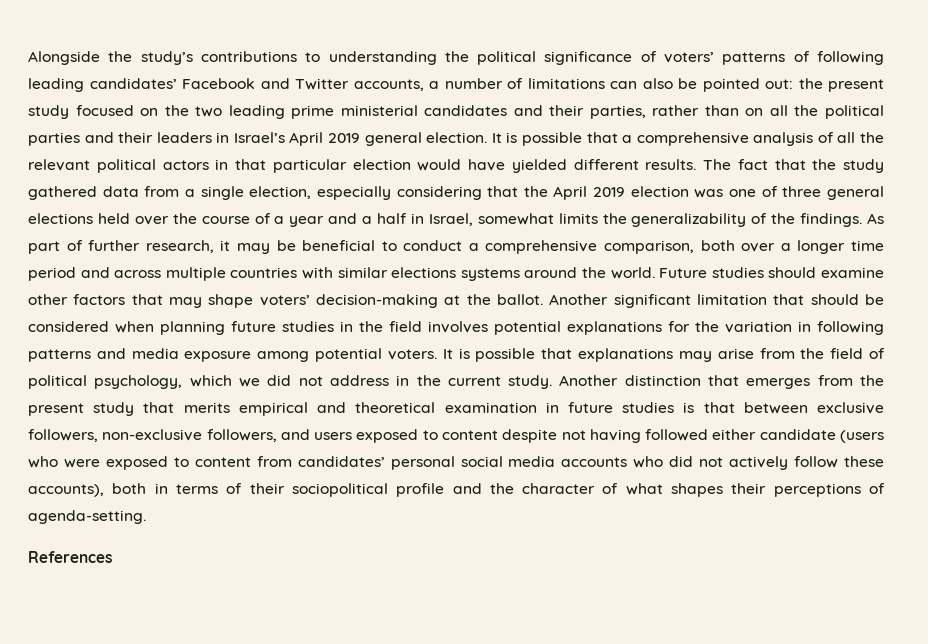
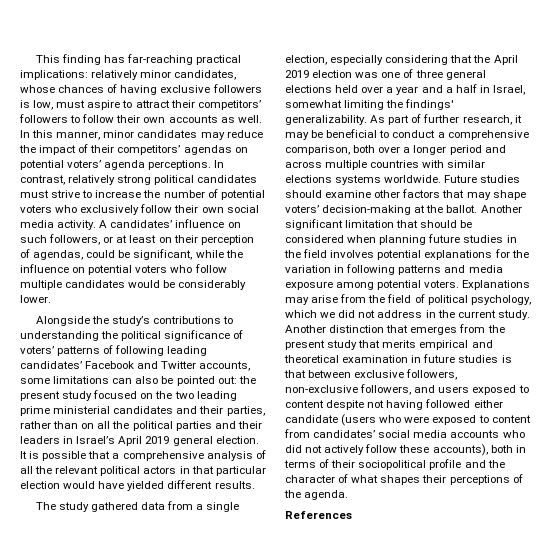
+ This finding has far-reaching practical implications: relatively minor candidates, whose chances of having exclusive followers is low, must aspire to attract their competitors’ followers to follow their own accounts as well. In this manner, minor candidates may reduce the impact of their competitors’ agendas on potential voters’ agenda perceptions. In contrast, relatively strong political candidates must strive to increase the number of potential voters who exclusively follow their own social media activity. A candidates’ influence on such followers, or at least on their perception of agendas, could be significant, while the influence on potential voters who follow multiple candidates would be considerably lower.
- Alongside the study’s contributions to understanding the political significance of voters’ patterns of following leading candidates’ Facebook and Twitter accounts, a number of limitations can also be pointed out: the present study focused on the two leading prime ministerial candidates and their parties, rather than on all the political parties and their leaders in Israel’s April 2019 general election.
+ Alongside the study’s contributions to understanding the political significance of voters’ patterns of following leading candidates’ Facebook and Twitter accounts, some limitations can also be pointed out: the present study focused on the two leading prime ministerial candidates and their parties, rather than on all the political parties and their leaders in Israel’s April 2019 general election.
- It is possible that a comprehensive analysis of all the relevant political actors in that particular election would have yielded different results. The fact that the study gathered data from a single election, especially considering that the April 2019 election was one of three general elections held over the course of a year and a half in Israel, somewhat limits the generalizability of the findings.
+ It is possible that a comprehensive analysis of all the relevant political actors in that particular election would have yielded different results.
+ The study gathered data from a single election, especially considering that the April 2019 election was one of three general elections held over a year and a half in Israel, somewhat limiting the findings' generalizability.
- As part of further research, it may be beneficial to conduct a comprehensive comparison, both over a longer time period and across multiple countries with similar elections systems around the world.
+ As part of further research, it may be beneficial to conduct a comprehensive comparison, both over a longer period and across multiple countries with similar elections systems worldwide.
- It is possible that explanations may arise from the field of political psychology, which we did not address in the current study.
+ Explanations may arise from the field of political psychology, which we did not address in the current study.
- Another distinction that emerges from the present study that merits empirical and theoretical examination in future studies is that between exclusive followers, non-exclusive followers, and users exposed to content despite not having followed either candidate (users who were exposed to content from candidates’ personal social media accounts who did not actively follow these accounts), both in terms of their sociopolitical profile and the character of what shapes their perceptions of agenda-setting.
+ Another distinction that emerges from the present study that merits empirical and theoretical examination in future studies is that between exclusive followers, non-exclusive followers, and users exposed to content despite not having followed either candidate (users who were exposed to content from candidates’ social media accounts who did not actively follow these accounts), both in terms of their sociopolitical profile and the character of what shapes their perceptions of the agenda.

